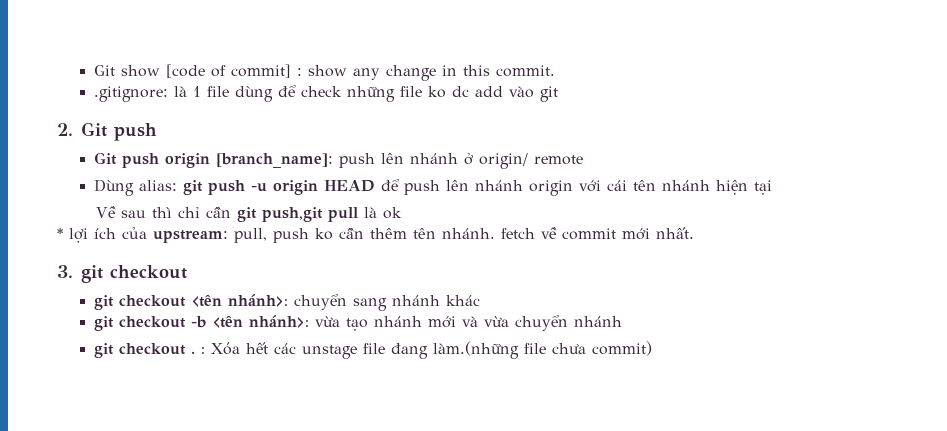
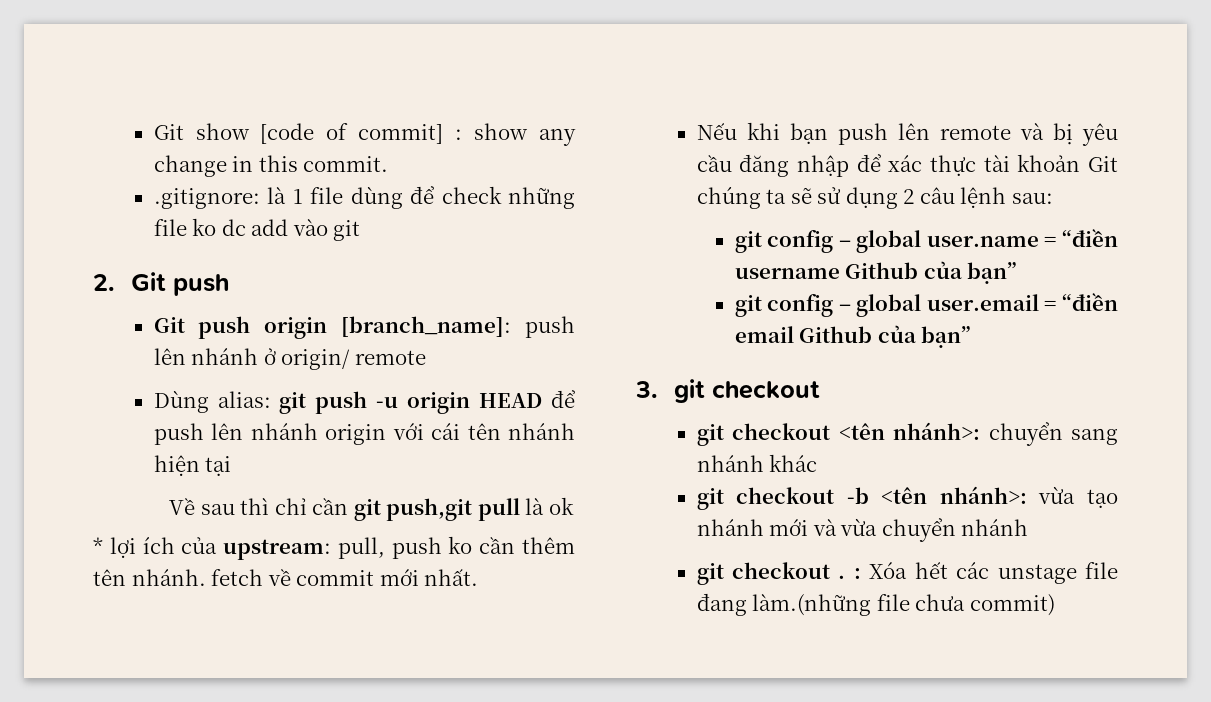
+ Nếu khi bạn push lên remote và bị yêu cầu đăng nhập để xác thực tài khoản Git chúng ta sẽ sử dụng 2 câu lệnh sau:
+ git config – global user.name = “điền username Github của bạn”
+ git config – global user.email = “điền email Github của bạn”

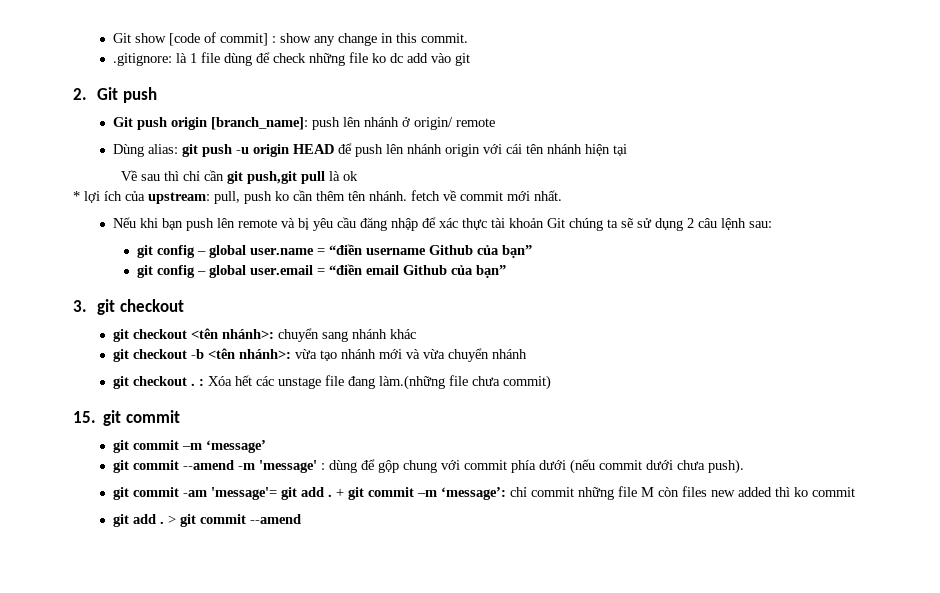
+ 15. git commit
+ git commit –m ‘message’
+ git commit --amend -m 'message' : dùng để gộp chung với commit phía dưới (nếu commit dưới chưa push).
+ git commit -am 'message'= git add . + git commit –m ‘message’: chỉ commit những file M còn files new added thì ko commit
+ git add . > git commit --amend

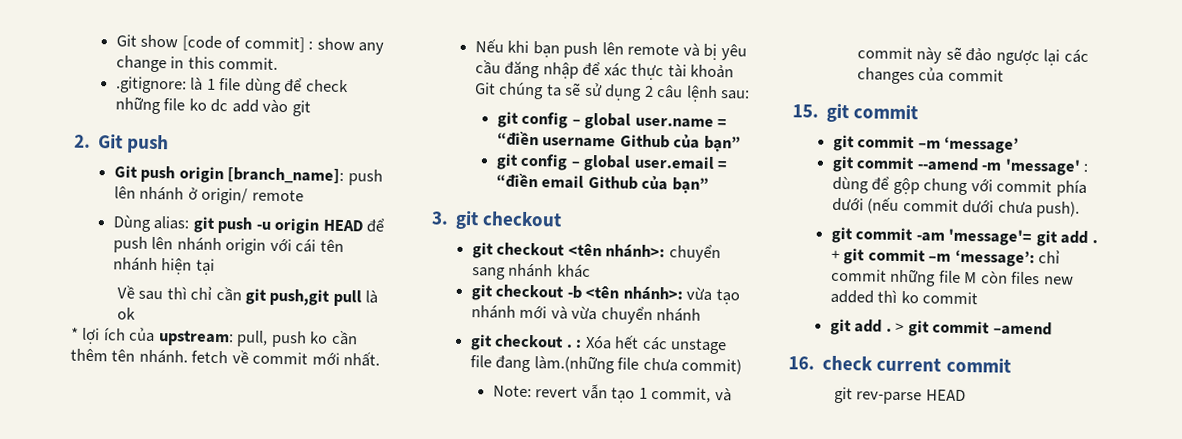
+ Note: revert vẫn tạo 1 commit, và commit này sẽ đảo ngược lại các changes của commit
- > git commit --amend
+ > git commit –amend
+ 16. check current commit
+ git rev-parse HEAD

